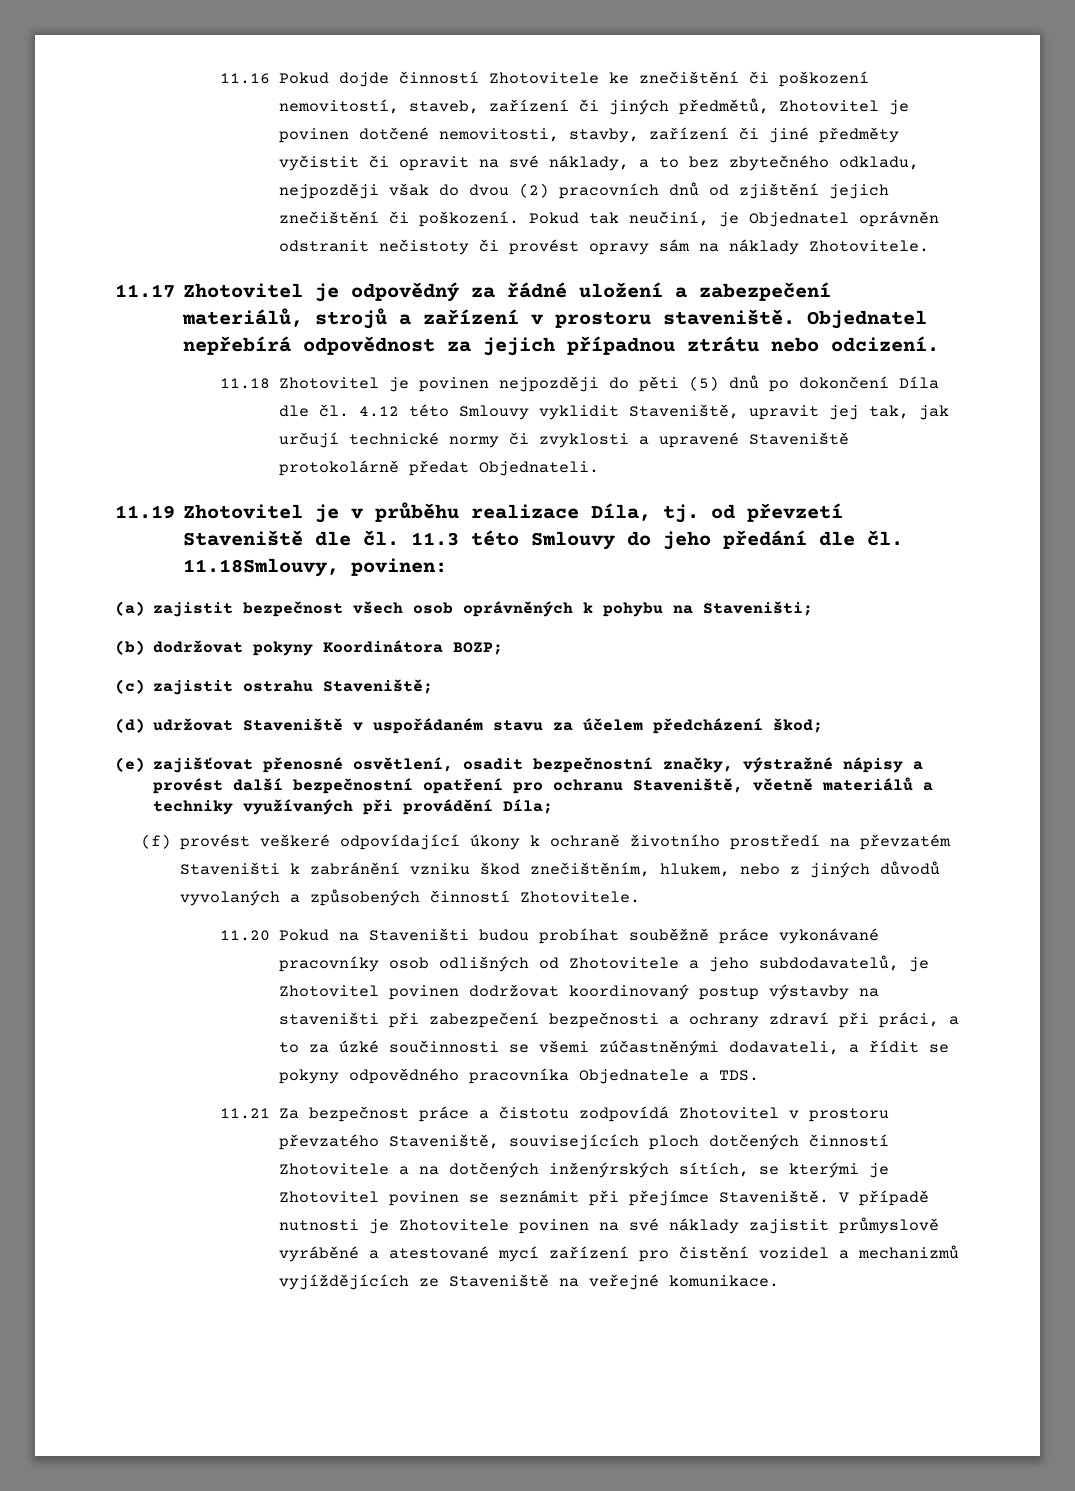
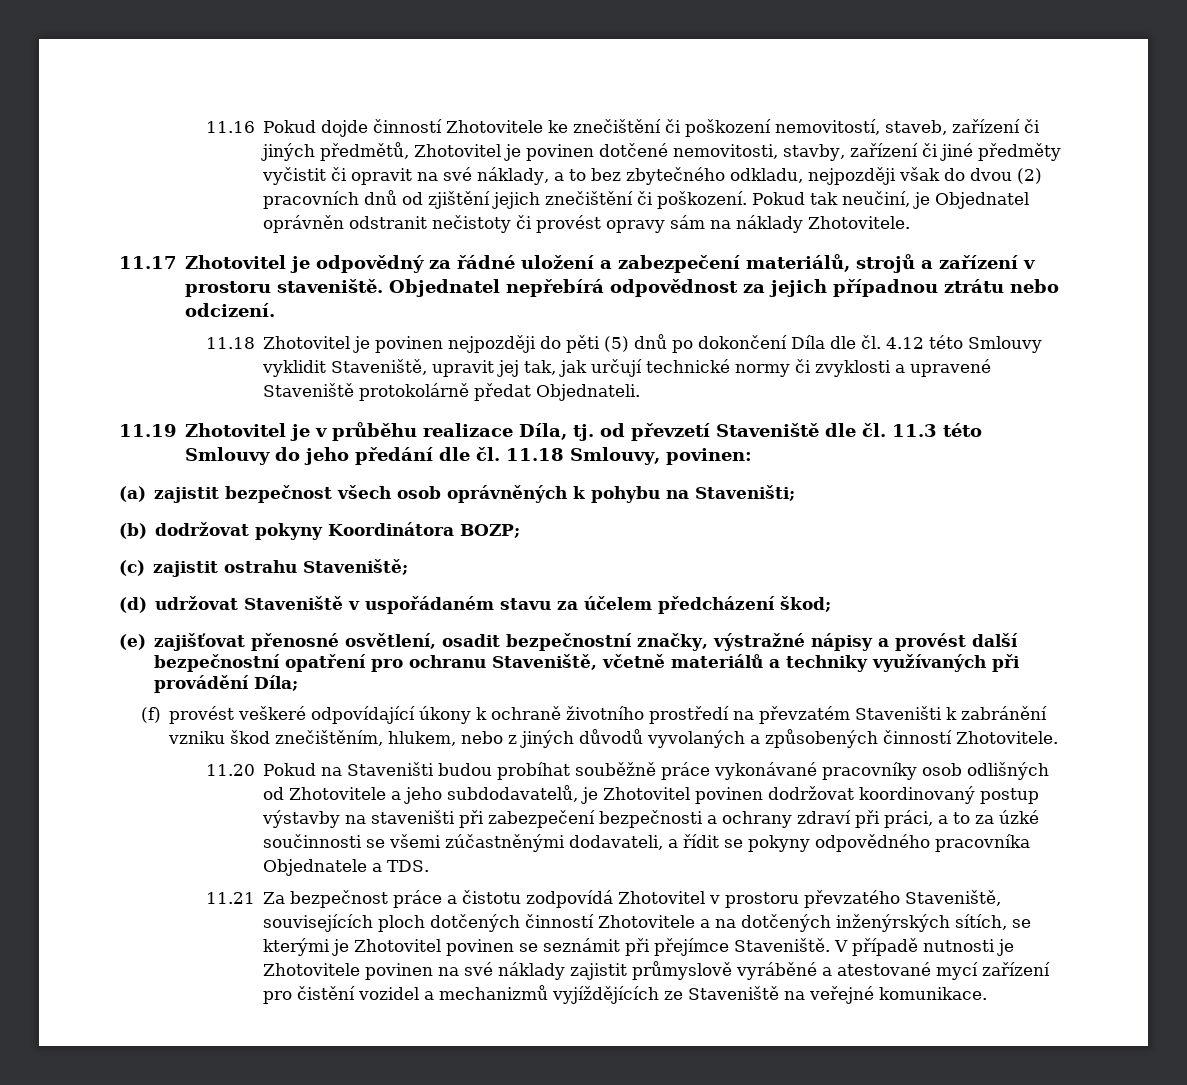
- 11.19 Zhotovitel je v průběhu realizace Díla, tj. od převzetí Staveniště dle čl. 11.3 této Smlouvy do jeho předání dle čl. 11.18Smlouvy, povinen:
+ 11.19 Zhotovitel je v průběhu realizace Díla, tj. od převzetí Staveniště dle čl. 11.3 této Smlouvy do jeho předání dle čl. 11.18 Smlouvy, povinen:

